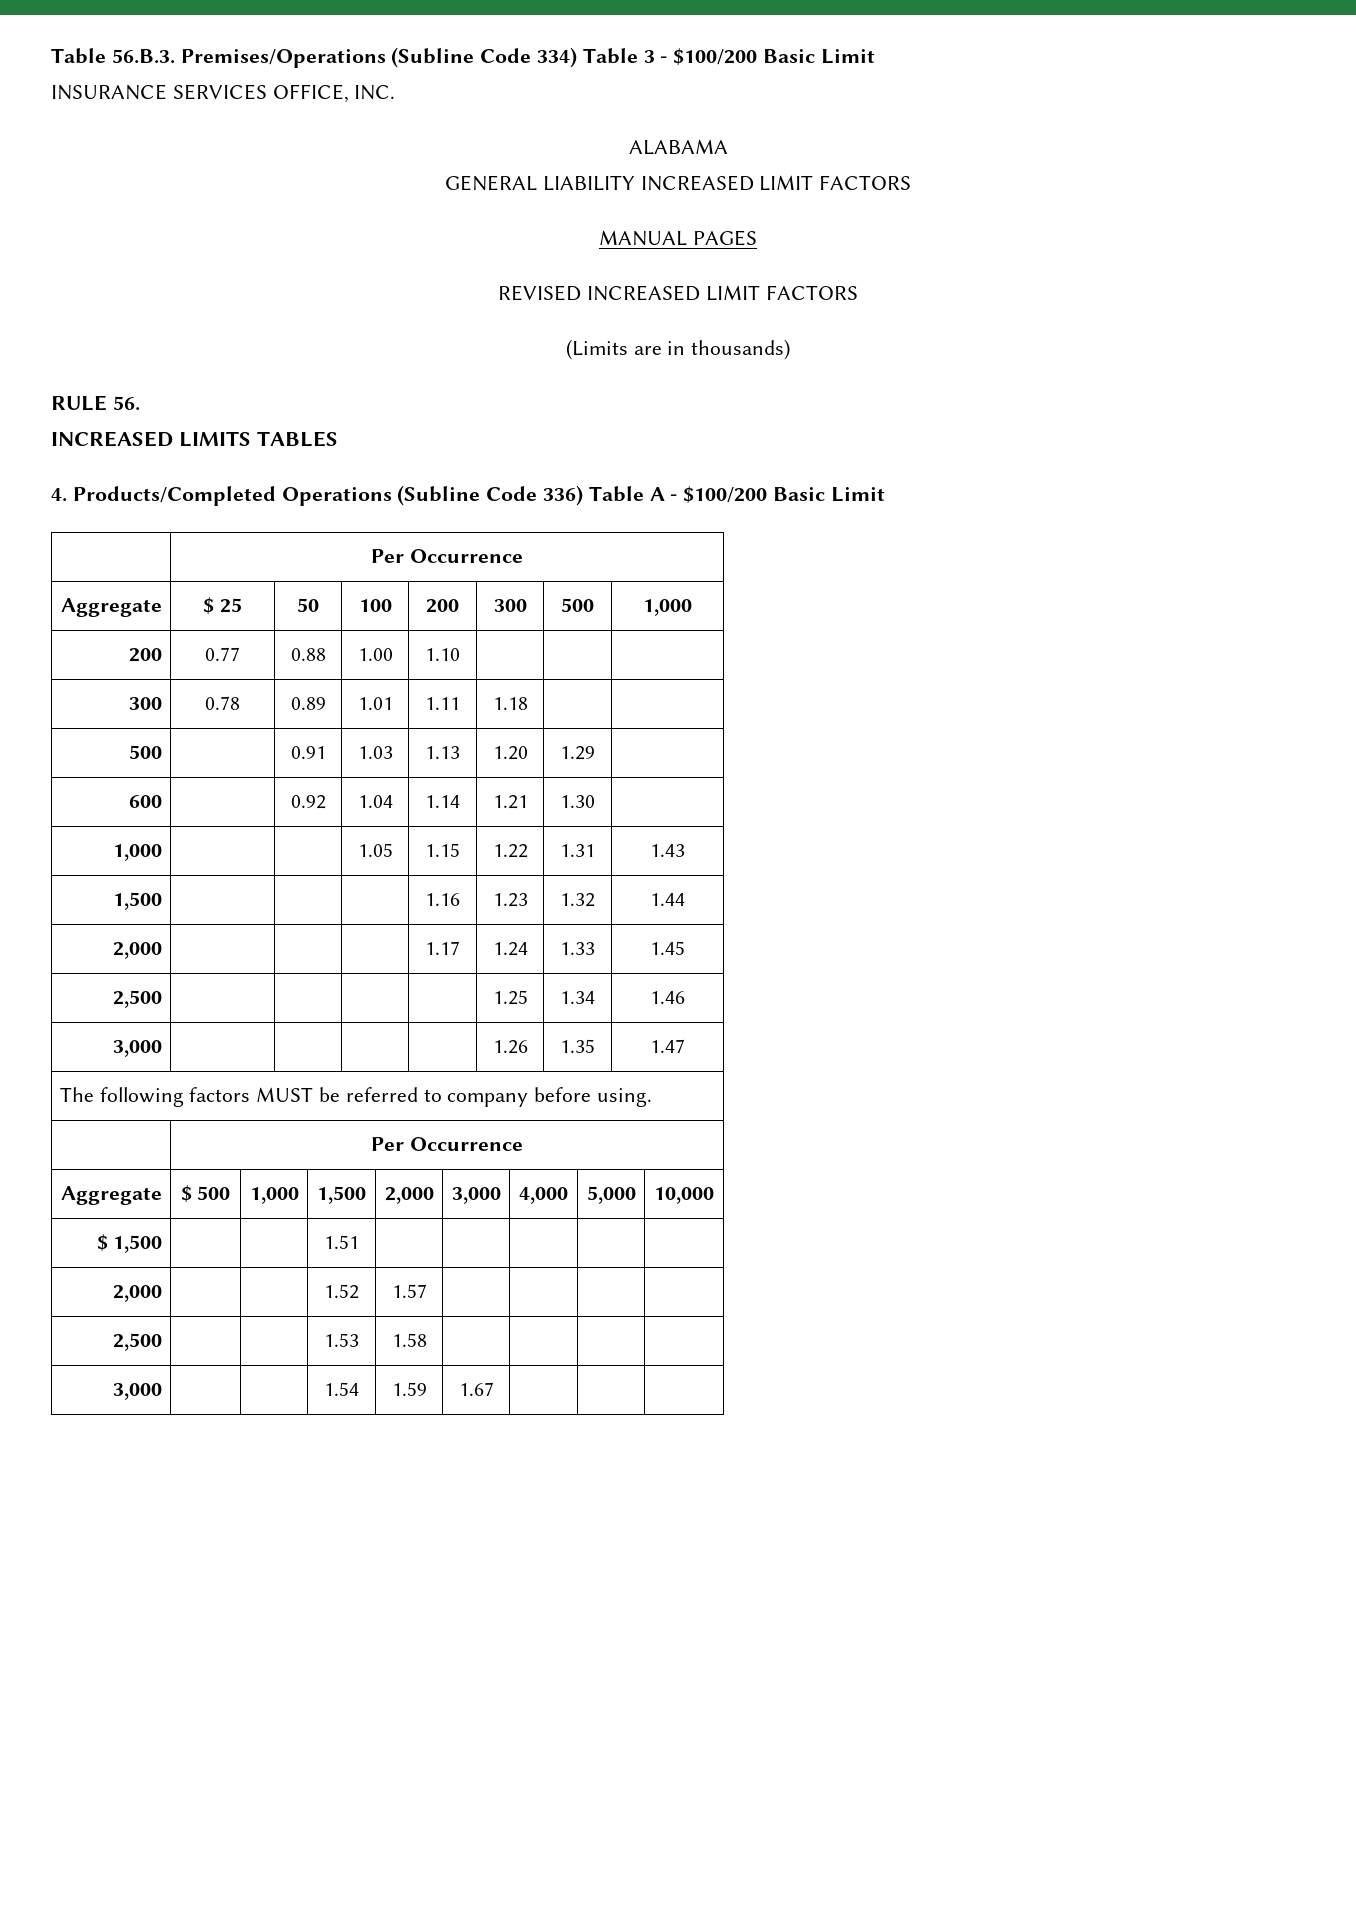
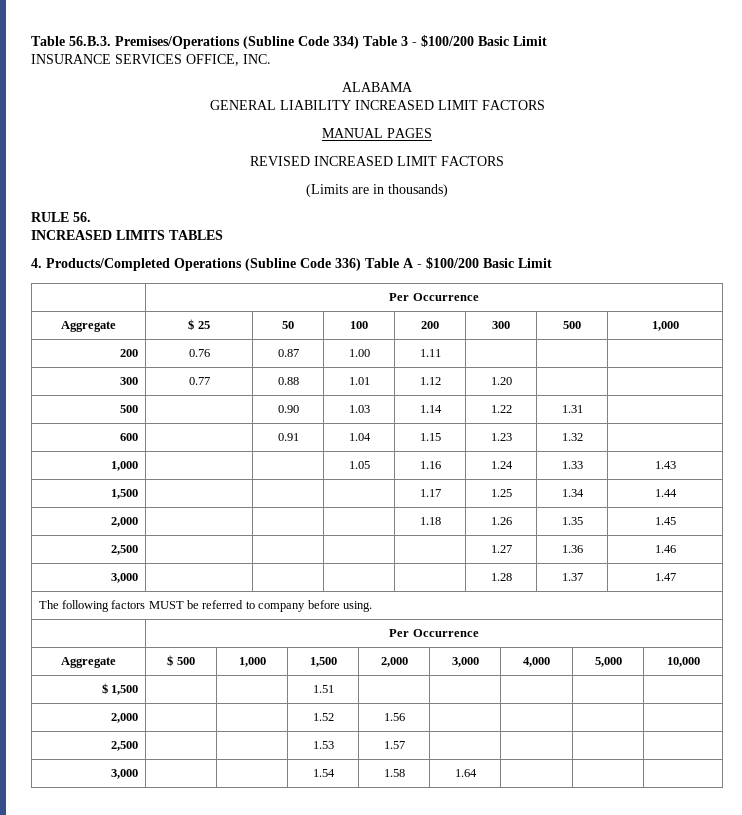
- 200 | 0.77 | 0.88 | 1.00 | 1.10 | | |
- 300 | 0.78 | 0.89 | 1.01 | 1.11 | 1.18 | |
+ 200 | 0.76 | 0.87 | 1.00 | 1.11 | | |
+ 300 | 0.77 | 0.88 | 1.01 | 1.12 | 1.20 | |
- 500 | | 0.91 | 1.03 | 1.13 | 1.20 | 1.29 |
+ 500 | | 0.90 | 1.03 | 1.14 | 1.22 | 1.31 |
- 600 | | 0.92 | 1.04 | 1.14 | 1.21 | 1.30 |
+ 600 | | 0.91 | 1.04 | 1.15 | 1.23 | 1.32 |
- 1,000 | | | 1.05 | 1.15 | 1.22 | 1.31 | 1.43
+ 1,000 | | | 1.05 | 1.16 | 1.24 | 1.33 | 1.43
- 1,500 | | | | 1.16 | 1.23 | 1.32 | 1.44
+ 1,500 | | | | 1.17 | 1.25 | 1.34 | 1.44
- 2,000 | | | | 1.17 | 1.24 | 1.33 | 1.45
+ 2,000 | | | | 1.18 | 1.26 | 1.35 | 1.45
- 2,500 | | | | | 1.25 | 1.34 | 1.46
+ 2,500 | | | | | 1.27 | 1.36 | 1.46
- 3,000 | | | | | 1.26 | 1.35 | 1.47
+ 3,000 | | | | | 1.28 | 1.37 | 1.47
- 2,000 | | | 1.52 | 1.57 | | | |
+ 2,000 | | | 1.52 | 1.56 | | | |
- 2,500 | | | 1.53 | 1.58 | | | |
+ 2,500 | | | 1.53 | 1.57 | | | |
- 3,000 | | | 1.54 | 1.59 | 1.67 | | |
+ 3,000 | | | 1.54 | 1.58 | 1.64 | | |

